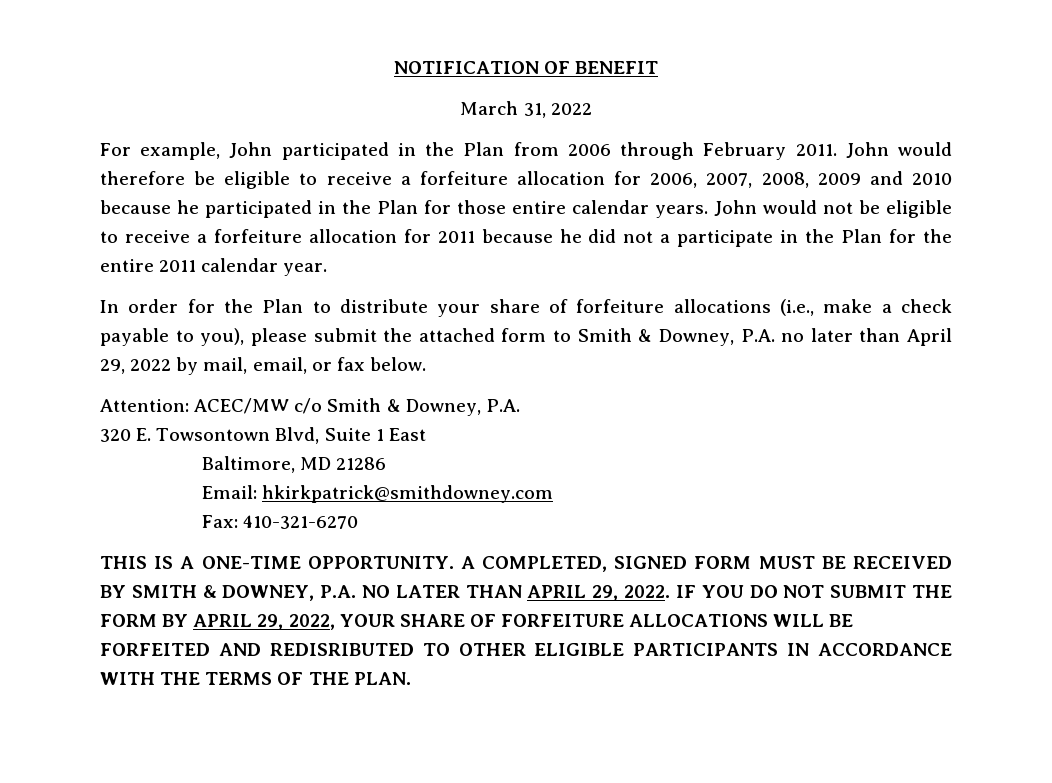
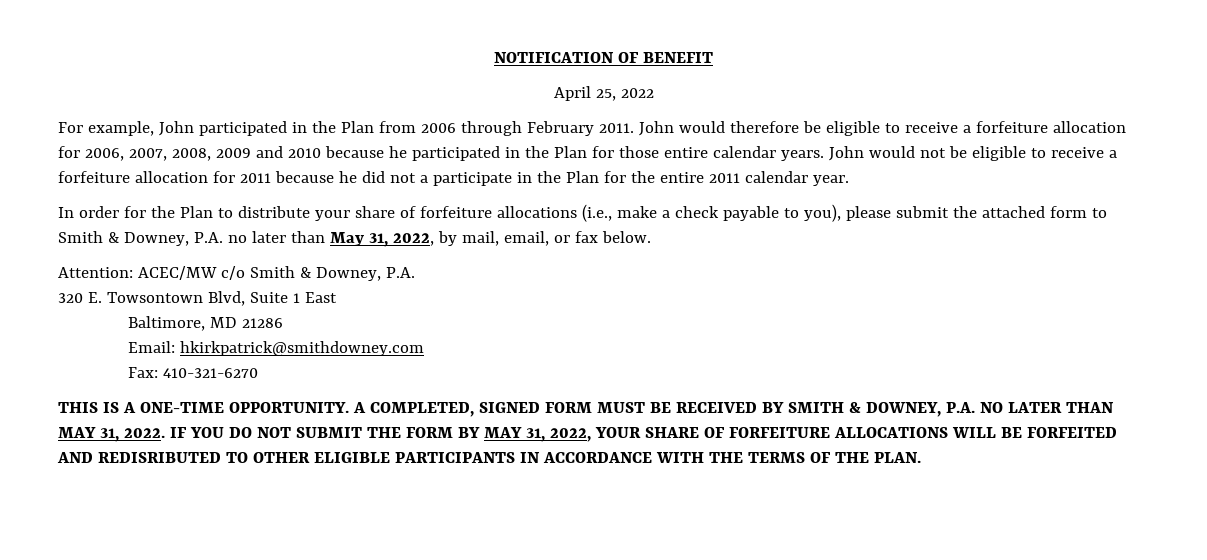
- March 31, 2022
+ April 25, 2022
- In order for the Plan to distribute your share of forfeiture allocations (i.e., make a check payable to you), please submit the attached form to Smith & Downey, P.A. no later than April 29, 2022 by mail, email, or fax below.
+ In order for the Plan to distribute your share of forfeiture allocations (i.e., make a check payable to you), please submit the attached form to Smith & Downey, P.A. no later than May 31, 2022, by mail, email, or fax below.
- A COMPLETED, SIGNED FORM MUST BE RECEIVED BY SMITH & DOWNEY, P.A. NO LATER THAN APRIL 29, 2022.
+ A COMPLETED, SIGNED FORM MUST BE RECEIVED BY SMITH & DOWNEY, P.A. NO LATER THAN MAY 31, 2022.
- IF YOU DO NOT SUBMIT THE FORM BY APRIL 29, 2022, YOUR SHARE OF FORFEITURE ALLOCATIONS WILL BE FORFEITED AND REDISRIBUTED TO OTHER ELIGIBLE PARTICIPANTS IN ACCORDANCE WITH THE TERMS OF THE PLAN.
+ IF YOU DO NOT SUBMIT THE FORM BY MAY 31, 2022, YOUR SHARE OF FORFEITURE ALLOCATIONS WILL BE FORFEITED AND REDISRIBUTED TO OTHER ELIGIBLE PARTICIPANTS IN ACCORDANCE WITH THE TERMS OF THE PLAN.

